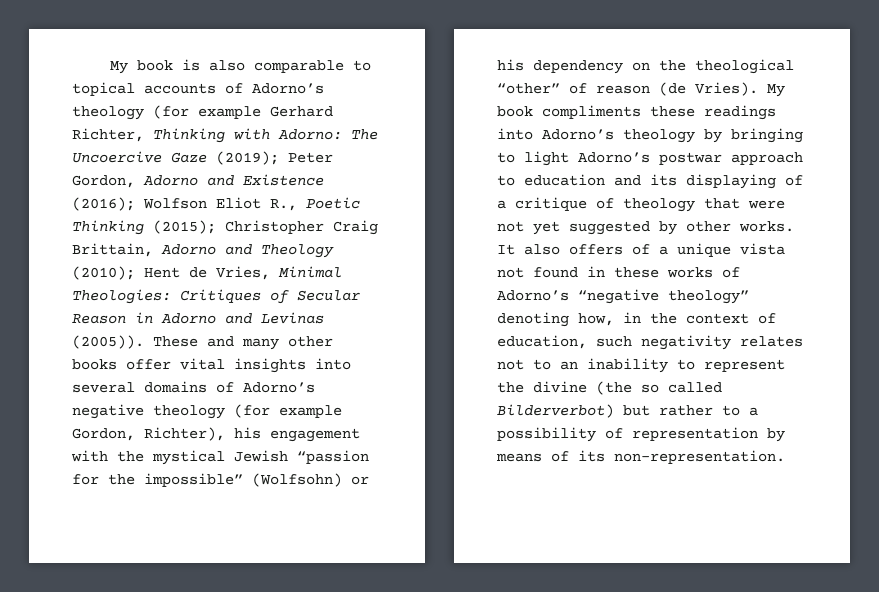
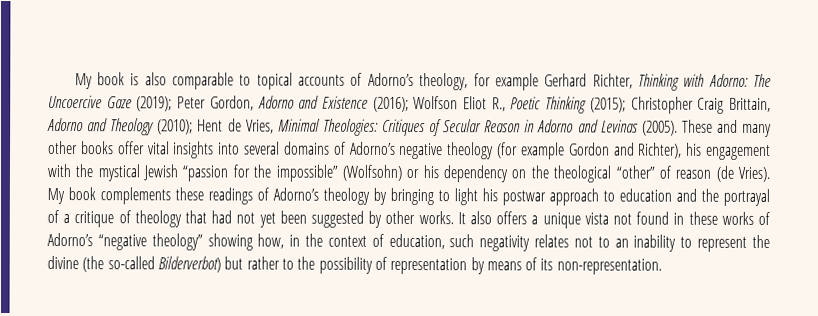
- My book is also comparable to topical accounts of Adorno’s theology (for example Gerhard Richter, Thinking with Adorno: The Uncoercive Gaze (2019); Peter Gordon, Adorno and Existence (2016); Wolfson Eliot R., Poetic Thinking (2015); Christopher Craig Brittain, Adorno and Theology (2010); Hent de Vries, Minimal Theologies: Critiques of Secular Reason in Adorno and Levinas (2005)).
+ My book is also comparable to topical accounts of Adorno’s theology, for example Gerhard Richter, Thinking with Adorno: The Uncoercive Gaze (2019); Peter Gordon, Adorno and Existence (2016); Wolfson Eliot R., Poetic Thinking (2015); Christopher Craig Brittain, Adorno and Theology (2010); Hent de Vries, Minimal Theologies: Critiques of Secular Reason in Adorno and Levinas (2005).
- These and many other books offer vital insights into several domains of Adorno’s negative theology (for example Gordon, Richter), his engagement with the mystical Jewish “passion for the impossible” (Wolfsohn) or his dependency on the theological “other” of reason (de Vries).
+ These and many other books offer vital insights into several domains of Adorno’s negative theology (for example Gordon and Richter), his engagement with the mystical Jewish “passion for the impossible” (Wolfsohn) or his dependency on the theological “other” of reason (de Vries).
- My book compliments these readings into Adorno’s theology by bringing to light Adorno’s postwar approach to education and its displaying of a critique of theology that were not yet suggested by other works.
+ My book complements these readings of Adorno’s theology by bringing to light his postwar approach to education and the portrayal of a critique of theology that had not yet been suggested by other works.
- It also offers of a unique vista not found in these works of Adorno’s “negative theology” denoting how, in the context of education, such negativity relates not to an inability to represent the divine (the so called Bilderverbot) but rather to a possibility of representation by means of its non-representation.
+ It also offers a unique vista not found in these works of Adorno’s “negative theology” showing how, in the context of education, such negativity relates not to an inability to represent the divine (the so-called Bilderverbot) but rather to the possibility of representation by means of its non-representation.

